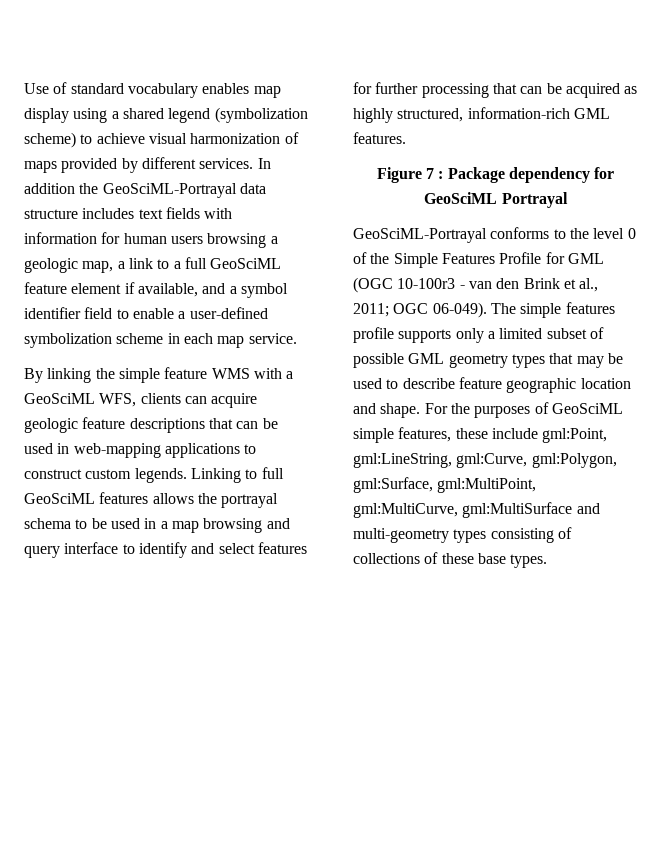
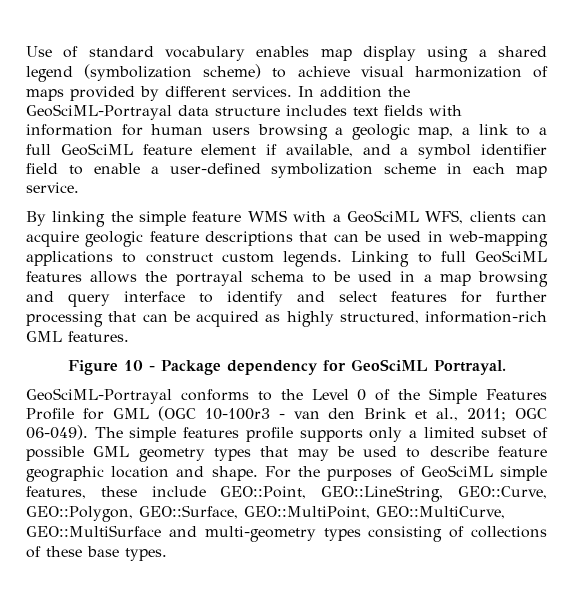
- Figure 7 : Package dependency for GeoSciML Portrayal
+ Figure 10 - Package dependency for GeoSciML Portrayal.
- GeoSciML-Portrayal conforms to the level 0 of the Simple Features Profile for GML (OGC 10-100r3 - van den Brink et al., 2011; OGC 06-049).
+ GeoSciML-Portrayal conforms to the Level 0 of the Simple Features Profile for GML (OGC 10-100r3 - van den Brink et al., 2011; OGC 06-049).
- For the purposes of GeoSciML simple features, these include gml:Point, gml:LineString, gml:Curve, gml:Polygon, gml:Surface, gml:MultiPoint, gml:MultiCurve, gml:MultiSurface and multi-geometry types consisting of collections of these base types.
+ For the purposes of GeoSciML simple features, these include GEO::Point, GEO::LineString, GEO::Curve, GEO::Polygon, GEO::Surface, GEO::MultiPoint, GEO::MultiCurve, GEO::MultiSurface and multi-geometry types consisting of collections of these base types.

